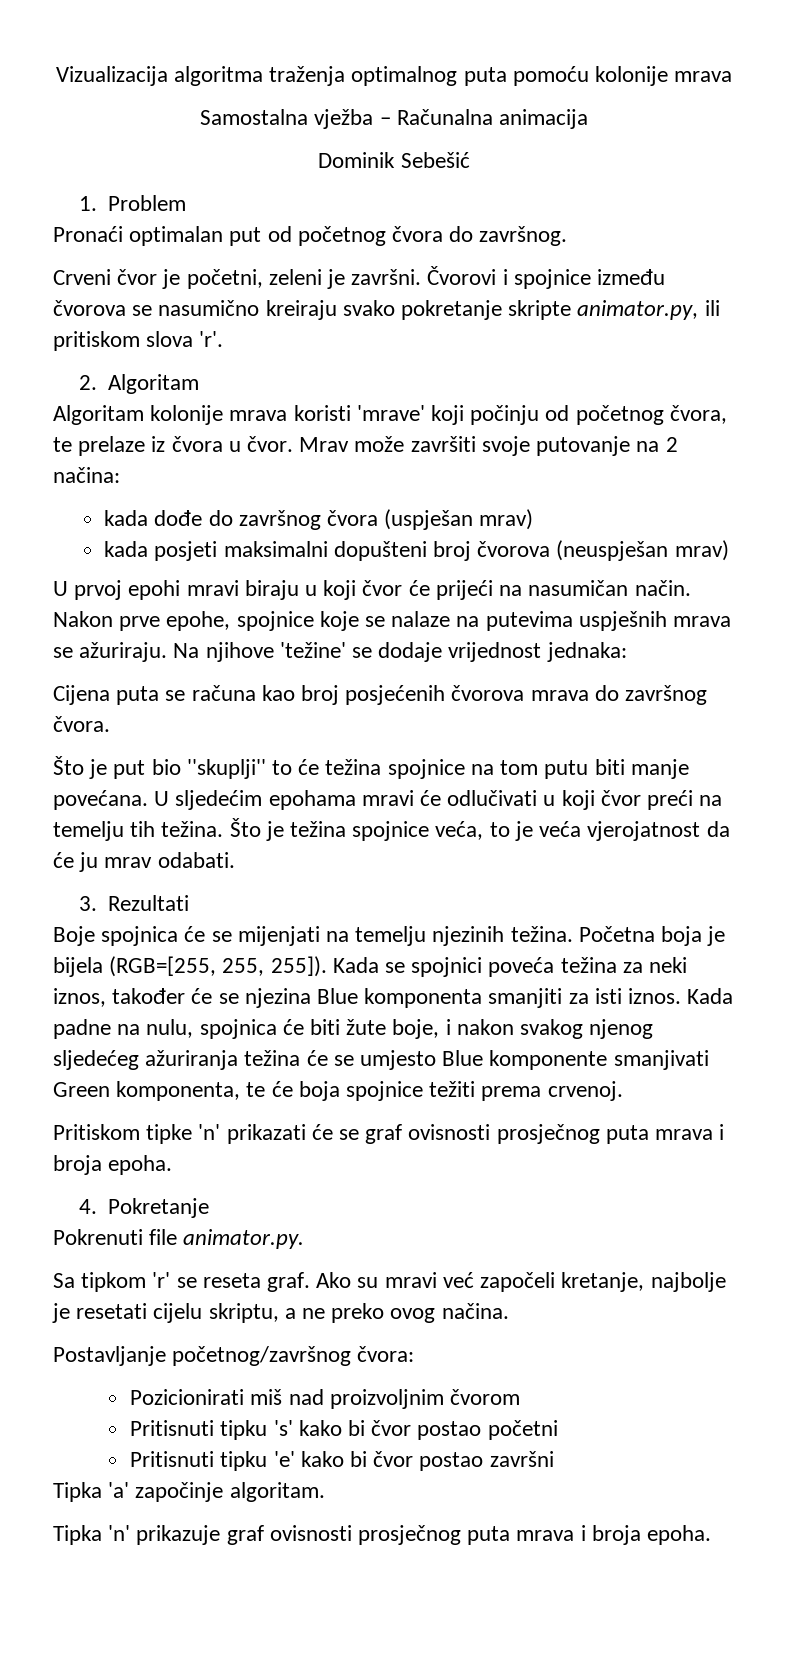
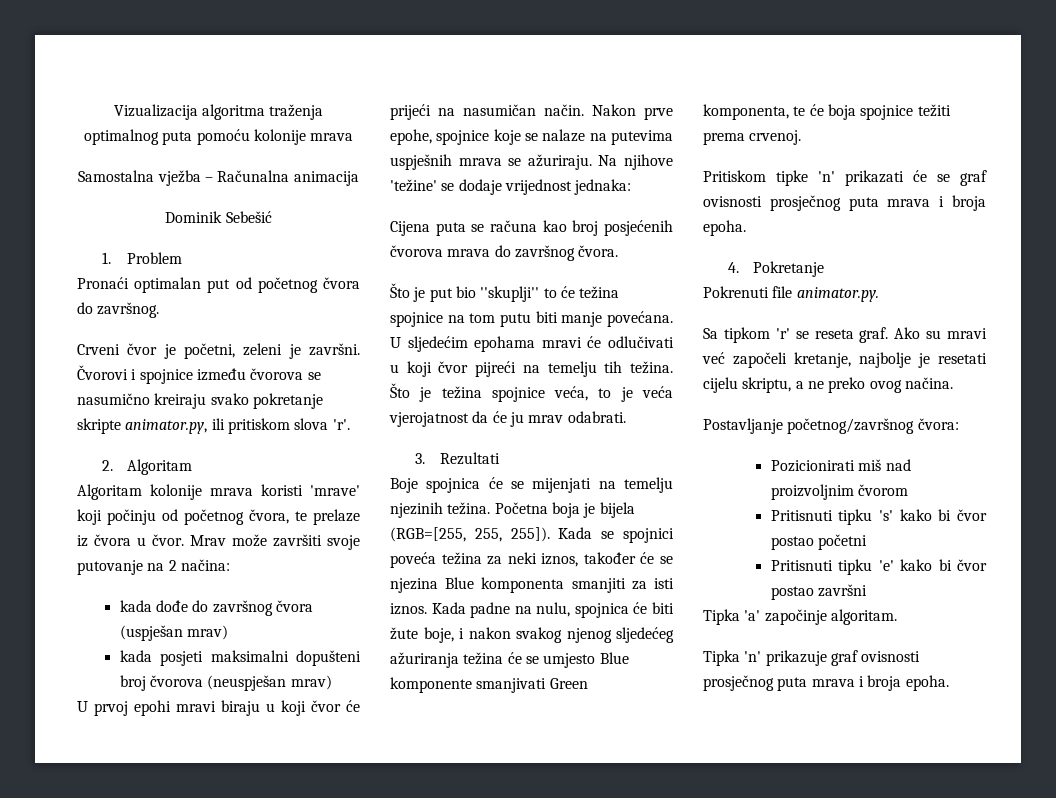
- U sljedećim epohama mravi će odlučivati u koji čvor preći na temelju tih težina.
+ U sljedećim epohama mravi će odlučivati u koji čvor pijreći na temelju tih težina.
- Što je težina spojnice veća, to je veća vjerojatnost da će ju mrav odabati.
+ Što je težina spojnice veća, to je veća vjerojatnost da će ju mrav odabrati.

